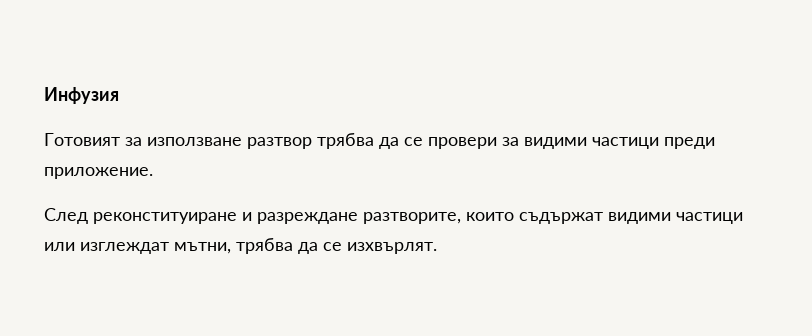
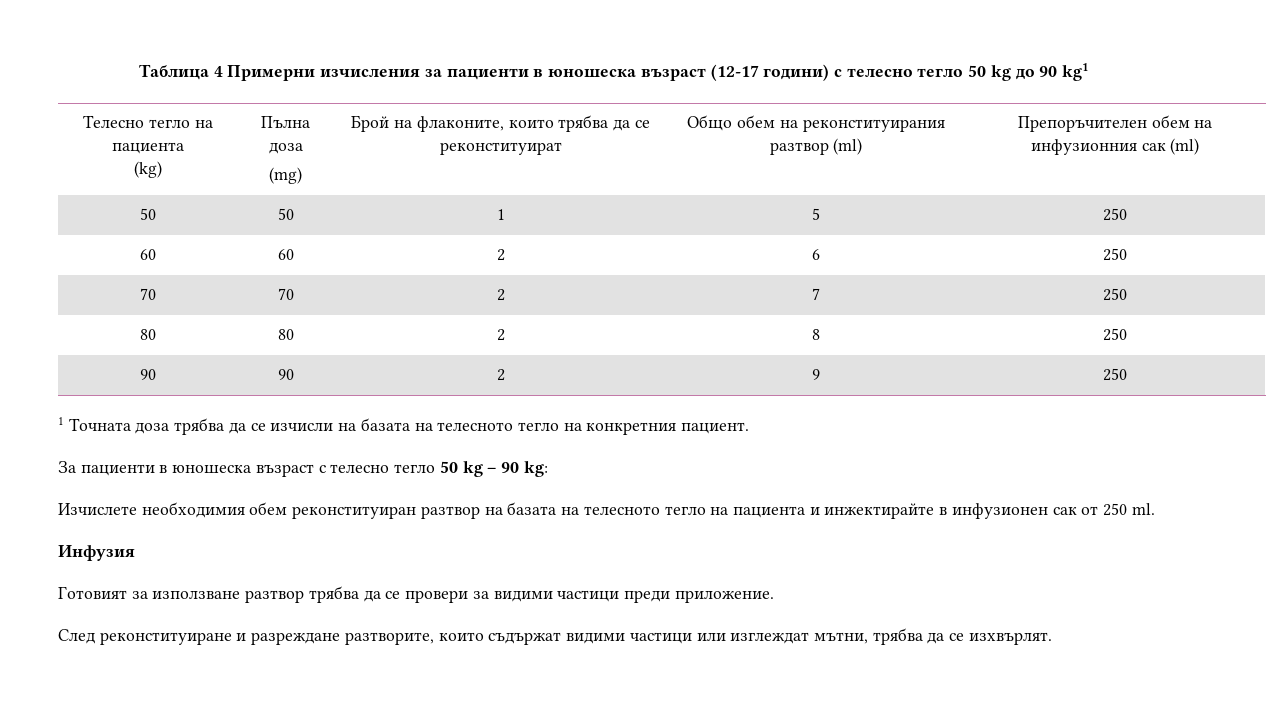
+ Таблица 4 Примерни изчисления за пациенти в юношеска възраст (12-17 години) с телесно тегло 50 kg до 90 kg1
+ Телесно тегло на пациента
+ (kg) | Пълна доза
+ (mg) | Брой на флаконите, които трябва да се реконституират | Общо обем на реконституирания разтвор (ml) | Препоръчителен обем на инфузионния сак (ml)
+ 50 | 50 | 1 | 5 | 250
+ 60 | 60 | 2 | 6 | 250
+ 70 | 70 | 2 | 7 | 250
+ 80 | 80 | 2 | 8 | 250
+ 90 | 90 | 2 | 9 | 250
+ 1 Точната доза трябва да се изчисли на базата на телесното тегло на конкретния пациент.
+ За пациенти в юношеска възраст с телесно тегло 50 kg – 90 kg:
+ Изчислете необходимия обем реконституиран разтвор на базата на телесното тегло на пациента и инжектирайте в инфузионен сак от 250 ml.

